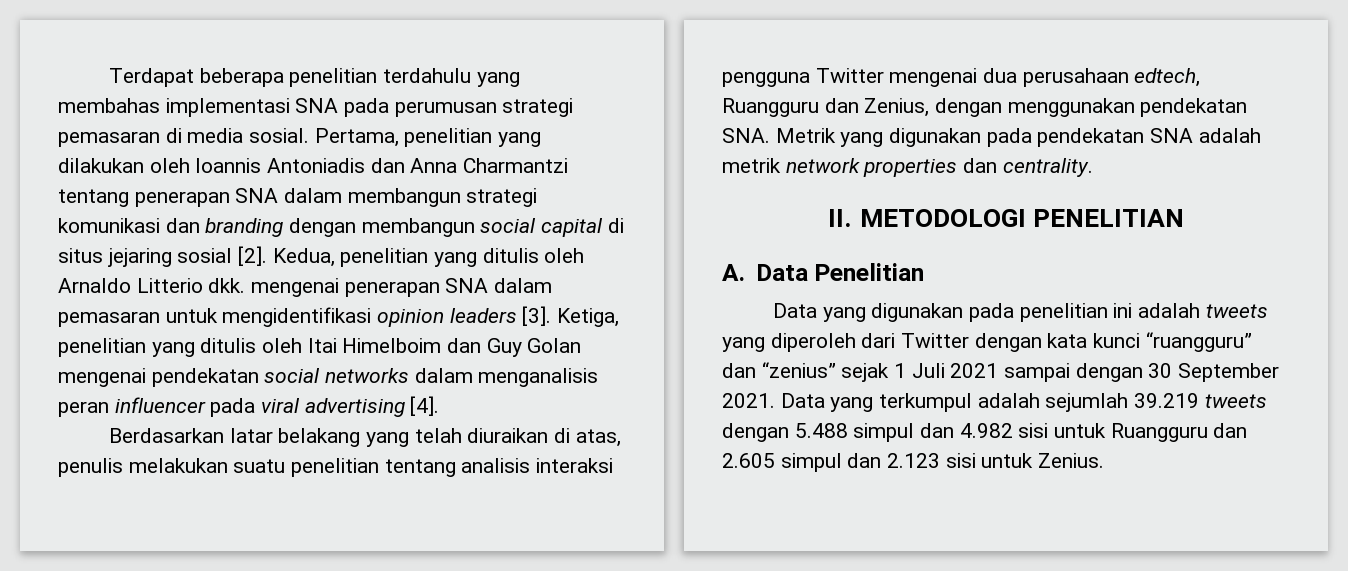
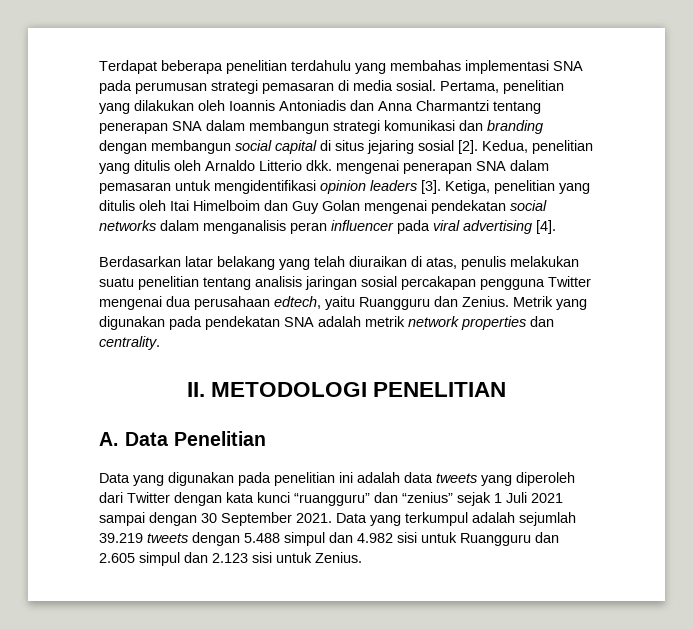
- Berdasarkan latar belakang yang telah diuraikan di atas, penulis melakukan suatu penelitian tentang analisis interaksi pengguna Twitter mengenai dua perusahaan edtech, Ruangguru dan Zenius, dengan menggunakan pendekatan SNA. Metrik yang digunakan pada pendekatan SNA adalah metrik network properties dan centrality.
+ Berdasarkan latar belakang yang telah diuraikan di atas, penulis melakukan suatu penelitian tentang analisis jaringan sosial percakapan pengguna Twitter mengenai dua perusahaan edtech, yaitu Ruangguru dan Zenius. Metrik yang digunakan pada pendekatan SNA adalah metrik network properties dan centrality.
- Data yang digunakan pada penelitian ini adalah tweets yang diperoleh dari Twitter dengan kata kunci “ruangguru” dan “zenius” sejak 1 Juli 2021 sampai dengan 30 September 2021.
+ Data yang digunakan pada penelitian ini adalah data tweets yang diperoleh dari Twitter dengan kata kunci “ruangguru” dan “zenius” sejak 1 Juli 2021 sampai dengan 30 September 2021.

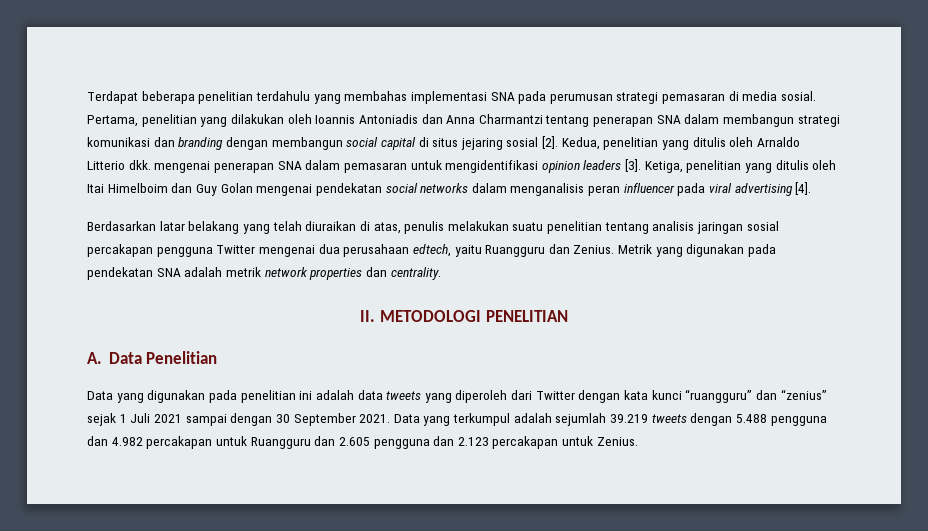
- Data yang terkumpul adalah sejumlah 39.219 tweets dengan 5.488 simpul dan 4.982 sisi untuk Ruangguru dan 2.605 simpul dan 2.123 sisi untuk Zenius.
+ Data yang terkumpul adalah sejumlah 39.219 tweets dengan 5.488 pengguna dan 4.982 percakapan untuk Ruangguru dan 2.605 pengguna dan 2.123 percakapan untuk Zenius.

